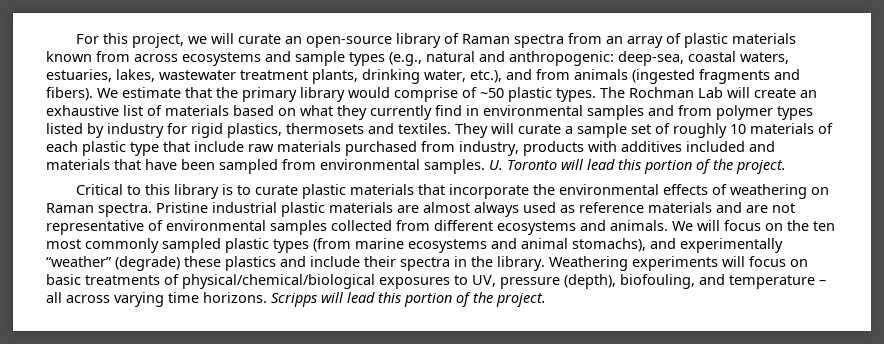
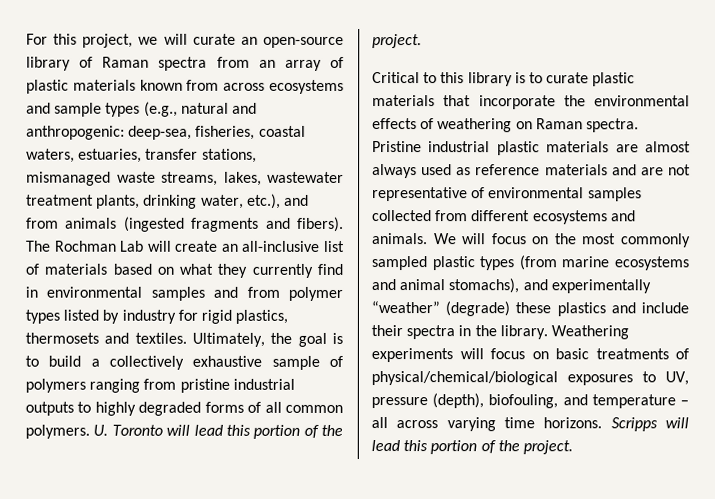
- For this project, we will curate an open-source library of Raman spectra from an array of plastic materials known from across ecosystems and sample types (e.g., natural and anthropogenic: deep-sea, coastal waters, estuaries, lakes, wastewater treatment plants, drinking water, etc.), and from animals (ingested fragments and fibers).
+ For this project, we will curate an open-source library of Raman spectra from an array of plastic materials known from across ecosystems and sample types (e.g., natural and anthropogenic: deep-sea, fisheries, coastal waters, estuaries, transfer stations, mismanaged waste streams, lakes, wastewater treatment plants, drinking water, etc.), and from animals (ingested fragments and fibers).
- We estimate that the primary library would comprise of ~50 plastic types.
- The Rochman Lab will create an exhaustive list of materials based on what they currently find in environmental samples and from polymer types listed by industry for rigid plastics, thermosets and textiles.
+ The Rochman Lab will create an all-inclusive list of materials based on what they currently find in environmental samples and from polymer types listed by industry for rigid plastics, thermosets and textiles.
- They will curate a sample set of roughly 10 materials of each plastic type that include raw materials purchased from industry, products with additives included and materials that have been sampled from environmental samples.
+ Ultimately, the goal is to build a collectively exhaustive sample of polymers ranging from pristine industrial outputs to highly degraded forms of all common polymers.
- We will focus on the ten most commonly sampled plastic types (from marine ecosystems and animal stomachs), and experimentally “weather” (degrade) these plastics and include their spectra in the library.
+ We will focus on the most commonly sampled plastic types (from marine ecosystems and animal stomachs), and experimentally “weather” (degrade) these plastics and include their spectra in the library.

